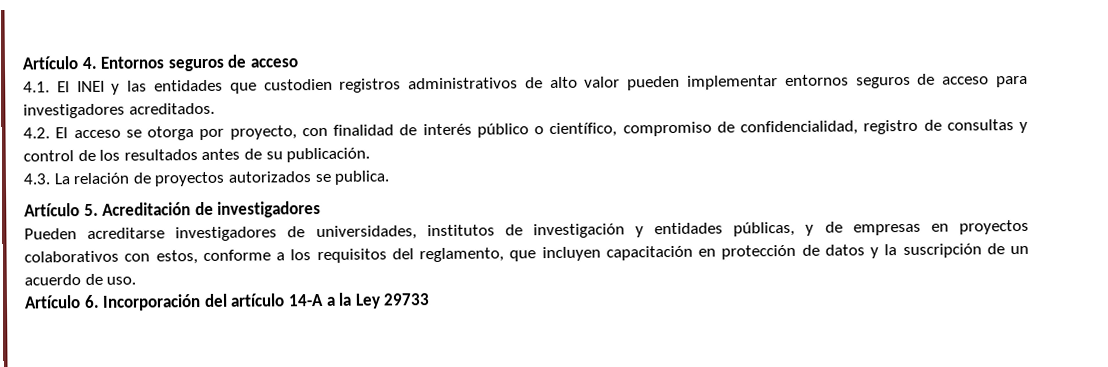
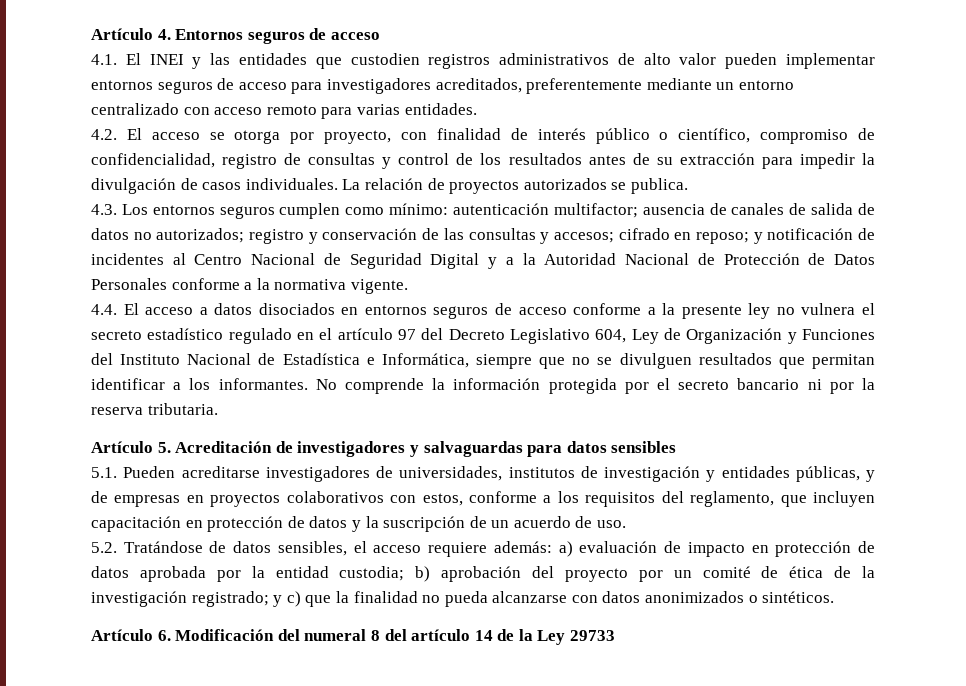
- 4.1. El INEI y las entidades que custodien registros administrativos de alto valor pueden implementar entornos seguros de acceso para investigadores acreditados.
+ 4.1. El INEI y las entidades que custodien registros administrativos de alto valor pueden implementar entornos seguros de acceso para investigadores acreditados, preferentemente mediante un entorno centralizado con acceso remoto para varias entidades.
- 4.2. El acceso se otorga por proyecto, con finalidad de interés público o científico, compromiso de confidencialidad, registro de consultas y control de los resultados antes de su publicación.
- 4.3. La relación de proyectos autorizados se publica.
+ 4.2. El acceso se otorga por proyecto, con finalidad de interés público o científico, compromiso de confidencialidad, registro de consultas y control de los resultados antes de su extracción para impedir la divulgación de casos individuales. La relación de proyectos autorizados se publica.
+ 4.3. Los entornos seguros cumplen como mínimo: autenticación multifactor; ausencia de canales de salida de datos no autorizados; registro y conservación de las consultas y accesos; cifrado en reposo; y notificación de incidentes al Centro Nacional de Seguridad Digital y a la Autoridad Nacional de Protección de Datos Personales conforme a la normativa vigente.
+ 4.4. El acceso a datos disociados en entornos seguros de acceso conforme a la presente ley no vulnera el secreto estadístico regulado en el artículo 97 del Decreto Legislativo 604, Ley de Organización y Funciones del Instituto Nacional de Estadística e Informática, siempre que no se divulguen resultados que permitan identificar a los informantes. No comprende la información protegida por el secreto bancario ni por la reserva tributaria.
- Artículo 5. Acreditación de investigadores
- Pueden acreditarse investigadores de universidades, institutos de investigación y entidades públicas, y de empresas en proyectos colaborativos con estos, conforme a los requisitos del reglamento, que incluyen capacitación en protección de datos y la suscripción de un acuerdo de uso.
+ Artículo 5. Acreditación de investigadores y salvaguardas para datos sensibles
+ 5.1. Pueden acreditarse investigadores de universidades, institutos de investigación y entidades públicas, y de empresas en proyectos colaborativos con estos, conforme a los requisitos del reglamento, que incluyen capacitación en protección de datos y la suscripción de un acuerdo de uso.
- Artículo 6. Incorporación del artículo 14-A a la Ley 29733
+ 5.2. Tratándose de datos sensibles, el acceso requiere además: a) evaluación de impacto en protección de datos aprobada por la entidad custodia; b) aprobación del proyecto por un comité de ética de la investigación registrado; y c) que la finalidad no pueda alcanzarse con datos anonimizados o sintéticos.
+ Artículo 6. Modificación del numeral 8 del artículo 14 de la Ley 29733

